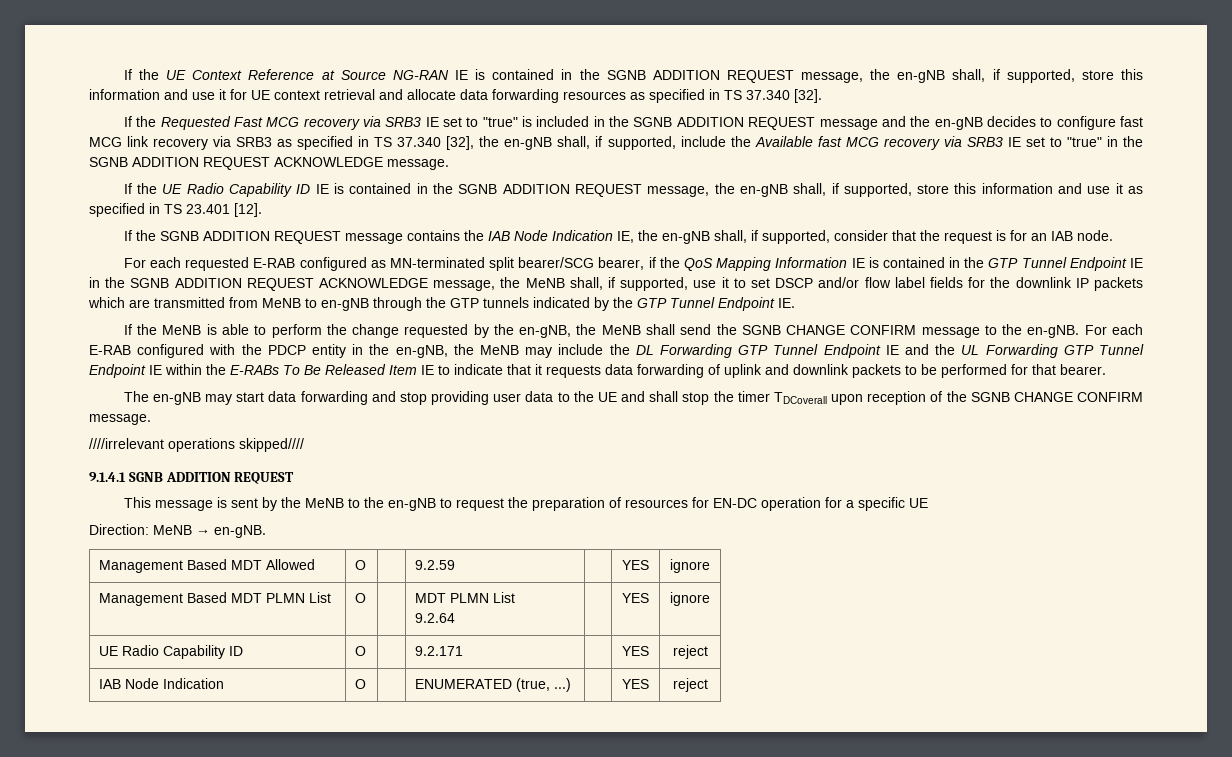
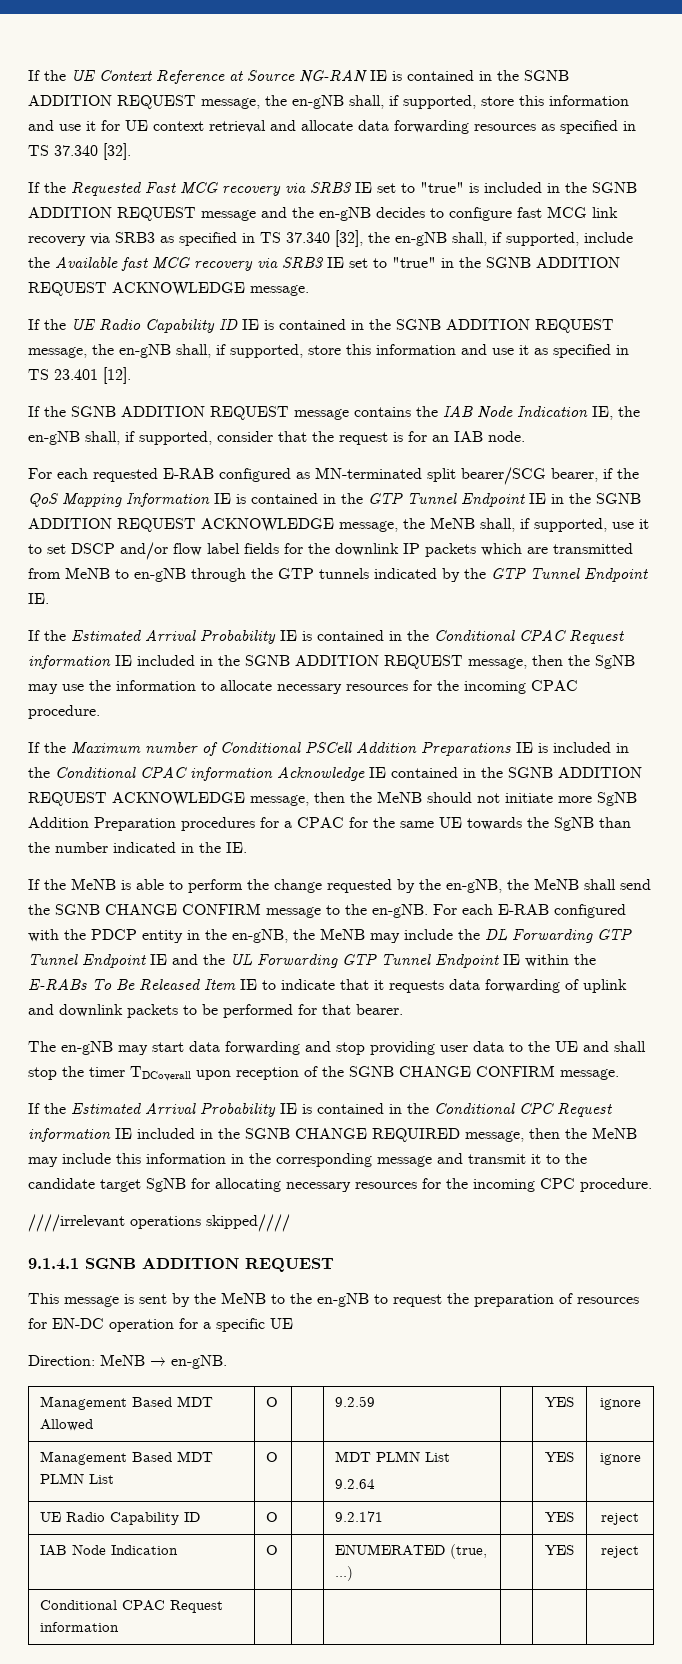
+ If the Estimated Arrival Probability IE is contained in the Conditional CPAC Request information IE included in the SGNB ADDITION REQUEST message, then the SgNB may use the information to allocate necessary resources for the incoming CPAC procedure.
+ If the Maximum number of Conditional PSCell Addition Preparations IE is included in the Conditional CPAC information Acknowledge IE contained in the SGNB ADDITION REQUEST ACKNOWLEDGE message, then the MeNB should not initiate more SgNB Addition Preparation procedures for a CPAC for the same UE towards the SgNB than the number indicated in the IE.
+ If the Estimated Arrival Probability IE is contained in the Conditional CPC Request information IE included in the SGNB CHANGE REQUIRED message, then the MeNB may include this information in the corresponding message and transmit it to the candidate target SgNB for allocating necessary resources for the incoming CPC procedure.
+ Conditional CPAC Request information | | | | | |

